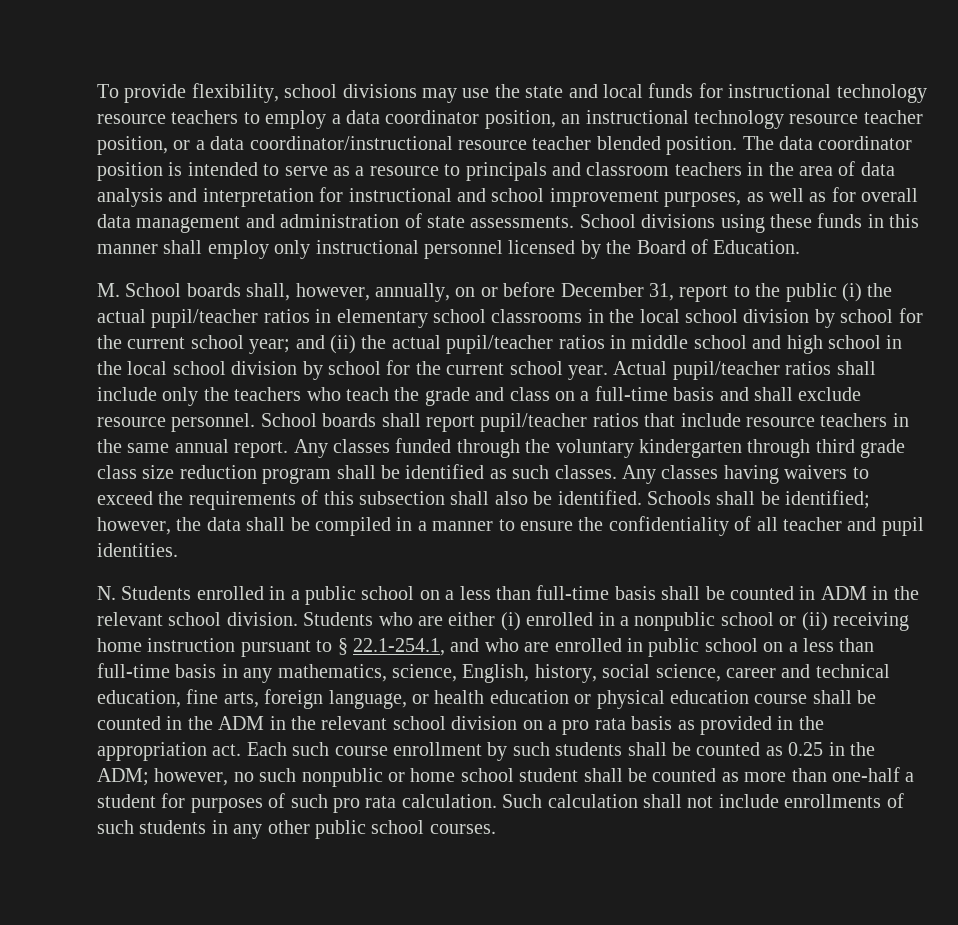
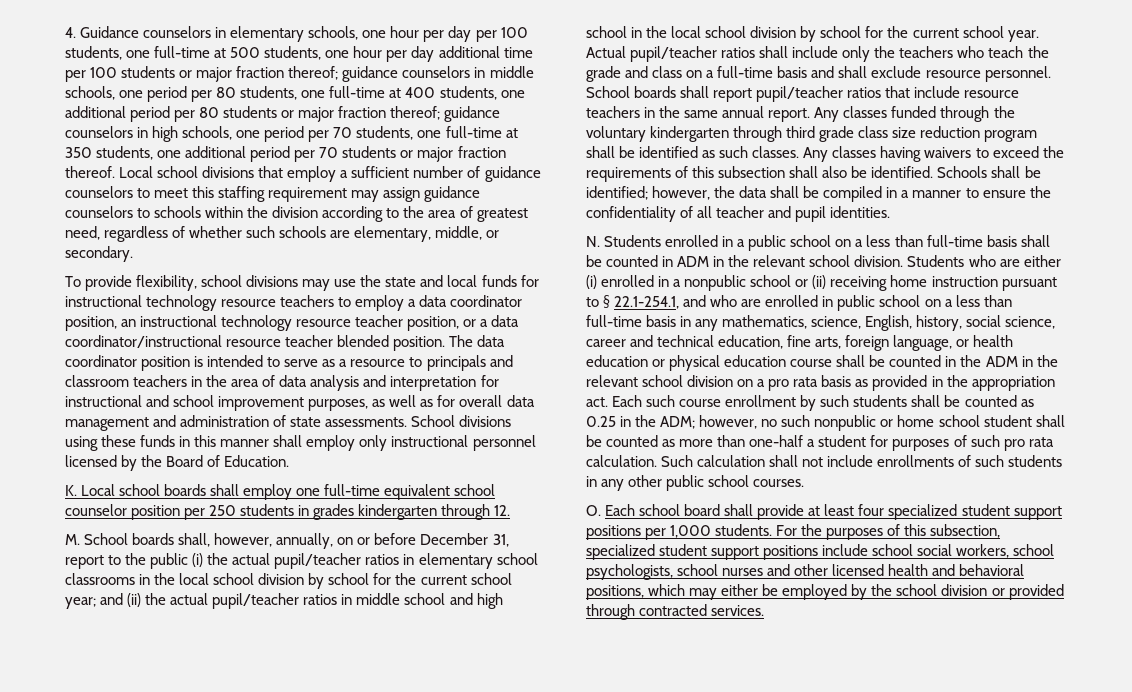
+ 4. Guidance counselors in elementary schools, one hour per day per 100 students, one full-time at 500 students, one hour per day additional time per 100 students or major fraction thereof; guidance counselors in middle schools, one period per 80 students, one full-time at 400 students, one additional period per 80 students or major fraction thereof; guidance counselors in high schools, one period per 70 students, one full-time at 350 students, one additional period per 70 students or major fraction thereof. Local school divisions that employ a sufficient number of guidance counselors to meet this staffing requirement may assign guidance counselors to schools within the division according to the area of greatest need, regardless of whether such schools are elementary, middle, or secondary.
+ K. Local school boards shall employ one full-time equivalent school counselor position per 250 students in grades kindergarten through 12.
+ O. Each school board shall provide at least four specialized student support positions per 1,000 students. For the purposes of this subsection, specialized student support positions include school social workers, school psychologists, school nurses and other licensed health and behavioral positions, which may either be employed by the school division or provided through contracted services.

